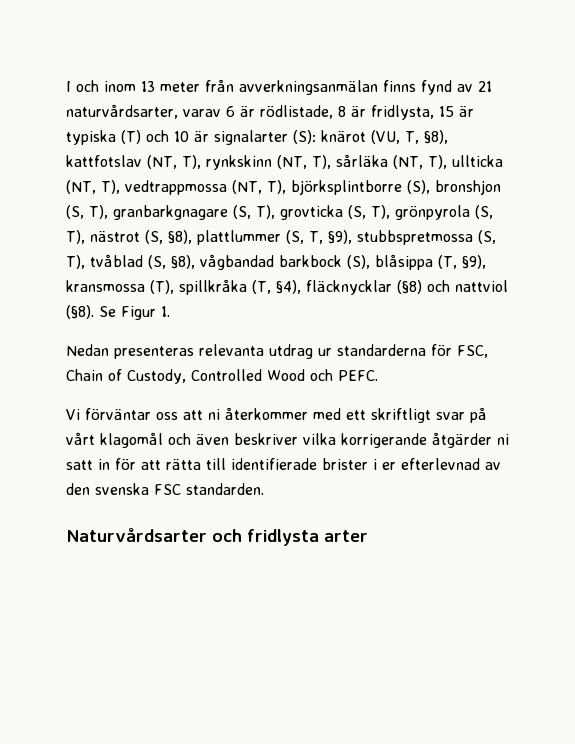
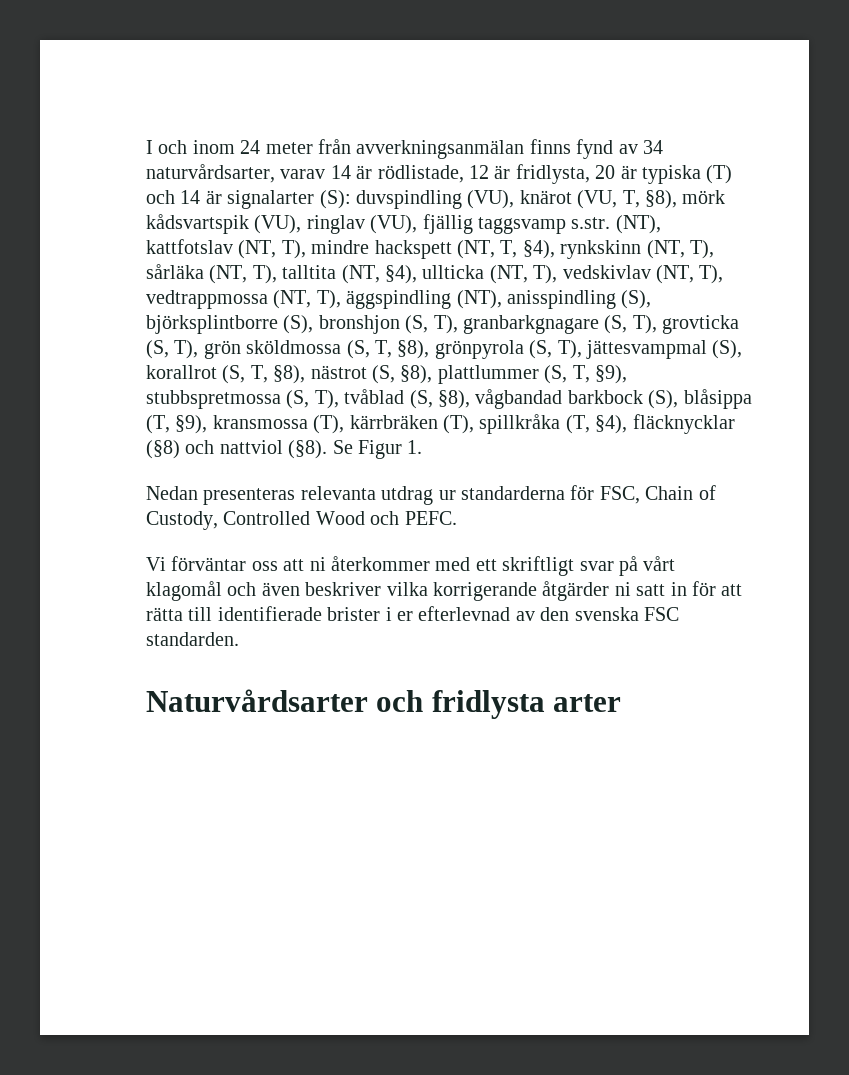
- I och inom 13 meter från avverkningsanmälan finns fynd av 21 naturvårdsarter, varav 6 är rödlistade, 8 är fridlysta, 15 är typiska (T) och 10 är signalarter (S):
+ I och inom 24 meter från avverkningsanmälan finns fynd av 34 naturvårdsarter, varav 14 är rödlistade, 12 är fridlysta, 20 är typiska (T) och 14 är signalarter (S):
- knärot (VU, T, §8), kattfotslav (NT, T), rynkskinn (NT, T), sårläka (NT, T), ullticka (NT, T), vedtrappmossa (NT, T), björksplintborre (S), bronshjon (S, T), granbarkgnagare (S, T), grovticka (S, T), grönpyrola (S, T), nästrot (S, §8), plattlummer (S, T, §9), stubbspretmossa (S, T), tvåblad (S, §8), vågbandad barkbock (S), blåsippa (T, §9), kransmossa (T), spillkråka (T, §4), fläcknycklar (§8) och nattviol (§8).
+ duvspindling (VU), knärot (VU, T, §8), mörk kådsvartspik (VU), ringlav (VU), fjällig taggsvamp s.str. (NT), kattfotslav (NT, T), mindre hackspett (NT, T, §4), rynkskinn (NT, T), sårläka (NT, T), talltita (NT, §4), ullticka (NT, T), vedskivlav (NT, T), vedtrappmossa (NT, T), äggspindling (NT), anisspindling (S), björksplintborre (S), bronshjon (S, T), granbarkgnagare (S, T), grovticka (S, T), grön sköldmossa (S, T, §8), grönpyrola (S, T), jättesvampmal (S), korallrot (S, T, §8), nästrot (S, §8), plattlummer (S, T, §9), stubbspretmossa (S, T), tvåblad (S, §8), vågbandad barkbock (S), blåsippa (T, §9), kransmossa (T), kärrbräken (T), spillkråka (T, §4), fläcknycklar (§8) och nattviol (§8).

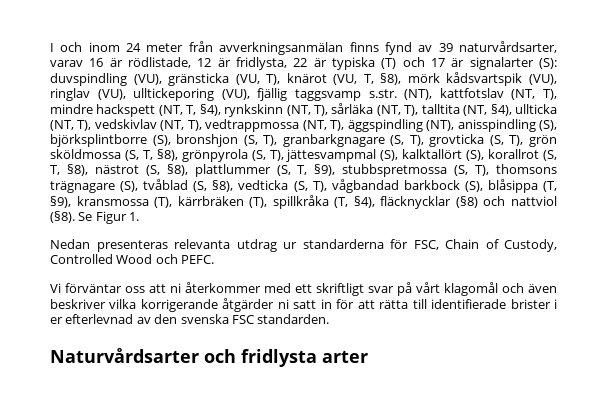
- I och inom 24 meter från avverkningsanmälan finns fynd av 34 naturvårdsarter, varav 14 är rödlistade, 12 är fridlysta, 20 är typiska (T) och 14 är signalarter (S):
+ I och inom 24 meter från avverkningsanmälan finns fynd av 39 naturvårdsarter, varav 16 är rödlistade, 12 är fridlysta, 22 är typiska (T) och 17 är signalarter (S):
- duvspindling (VU), knärot (VU, T, §8), mörk kådsvartspik (VU), ringlav (VU), fjällig taggsvamp s.str. (NT), kattfotslav (NT, T), mindre hackspett (NT, T, §4), rynkskinn (NT, T), sårläka (NT, T), talltita (NT, §4), ullticka (NT, T), vedskivlav (NT, T), vedtrappmossa (NT, T), äggspindling (NT), anisspindling (S), björksplintborre (S), bronshjon (S, T), granbarkgnagare (S, T), grovticka (S, T), grön sköldmossa (S, T, §8), grönpyrola (S, T), jättesvampmal (S), korallrot (S, T, §8), nästrot (S, §8), plattlummer (S, T, §9), stubbspretmossa (S, T), tvåblad (S, §8), vågbandad barkbock (S), blåsippa (T, §9), kransmossa (T), kärrbräken (T), spillkråka (T, §4), fläcknycklar (§8) och nattviol (§8).
+ duvspindling (VU), gränsticka (VU, T), knärot (VU, T, §8), mörk kådsvartspik (VU), ringlav (VU), ulltickeporing (VU), fjällig taggsvamp s.str. (NT), kattfotslav (NT, T), mindre hackspett (NT, T, §4), rynkskinn (NT, T), sårläka (NT, T), talltita (NT, §4), ullticka (NT, T), vedskivlav (NT, T), vedtrappmossa (NT, T), äggspindling (NT), anisspindling (S), björksplintborre (S), bronshjon (S, T), granbarkgnagare (S, T), grovticka (S, T), grön sköldmossa (S, T, §8), grönpyrola (S, T), jättesvampmal (S), kalktallört (S), korallrot (S, T, §8), nästrot (S, §8), plattlummer (S, T, §9), stubbspretmossa (S, T), thomsons trägnagare (S), tvåblad (S, §8), vedticka (S, T), vågbandad barkbock (S), blåsippa (T, §9), kransmossa (T), kärrbräken (T), spillkråka (T, §4), fläcknycklar (§8) och nattviol (§8).

